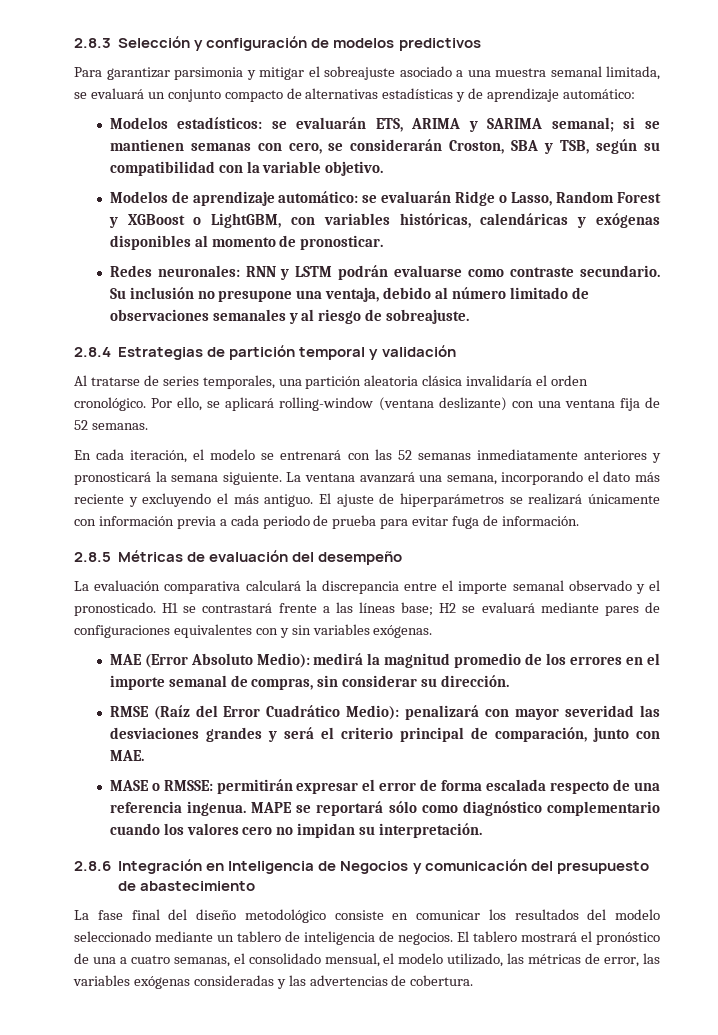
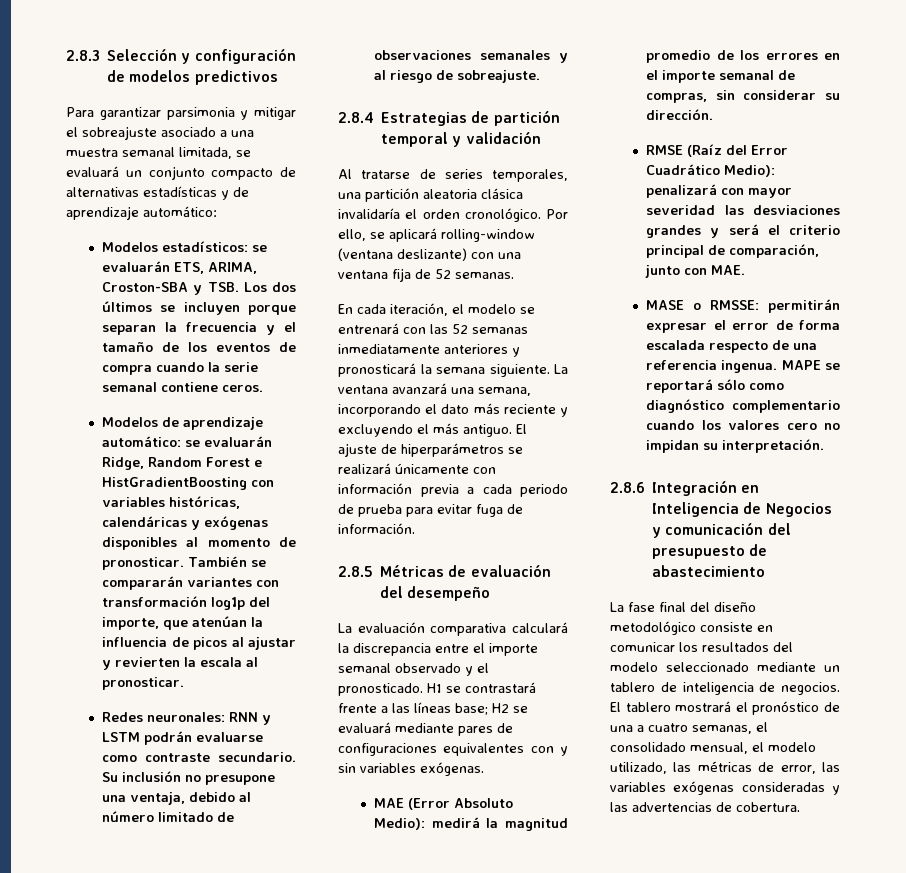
- Modelos estadísticos: se evaluarán ETS, ARIMA y SARIMA semanal; si se mantienen semanas con cero, se considerarán Croston, SBA y TSB, según su compatibilidad con la variable objetivo.
+ Modelos estadísticos: se evaluarán ETS, ARIMA, Croston-SBA y TSB. Los dos últimos se incluyen porque separan la frecuencia y el tamaño de los eventos de compra cuando la serie semanal contiene ceros.
- Modelos de aprendizaje automático: se evaluarán Ridge o Lasso, Random Forest y XGBoost o LightGBM, con variables históricas, calendáricas y exógenas disponibles al momento de pronosticar.
+ Modelos de aprendizaje automático: se evaluarán Ridge, Random Forest e HistGradientBoosting con variables históricas, calendáricas y exógenas disponibles al momento de pronosticar. También se compararán variantes con transformación log1p del importe, que atenúan la influencia de picos al ajustar y revierten la escala al pronosticar.

